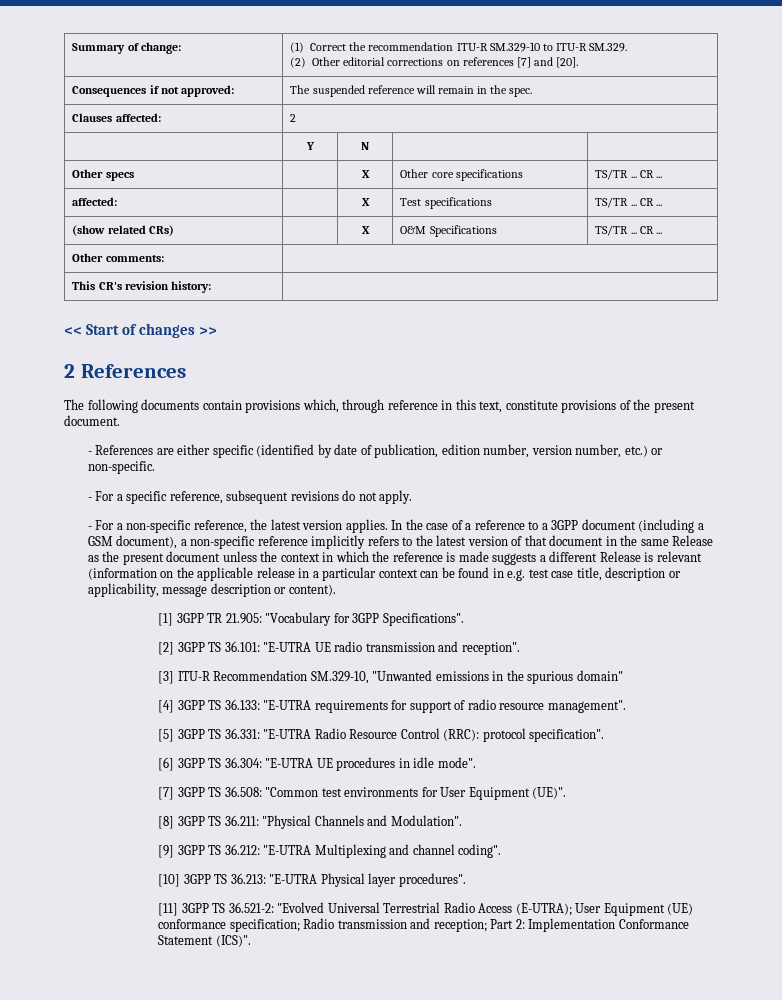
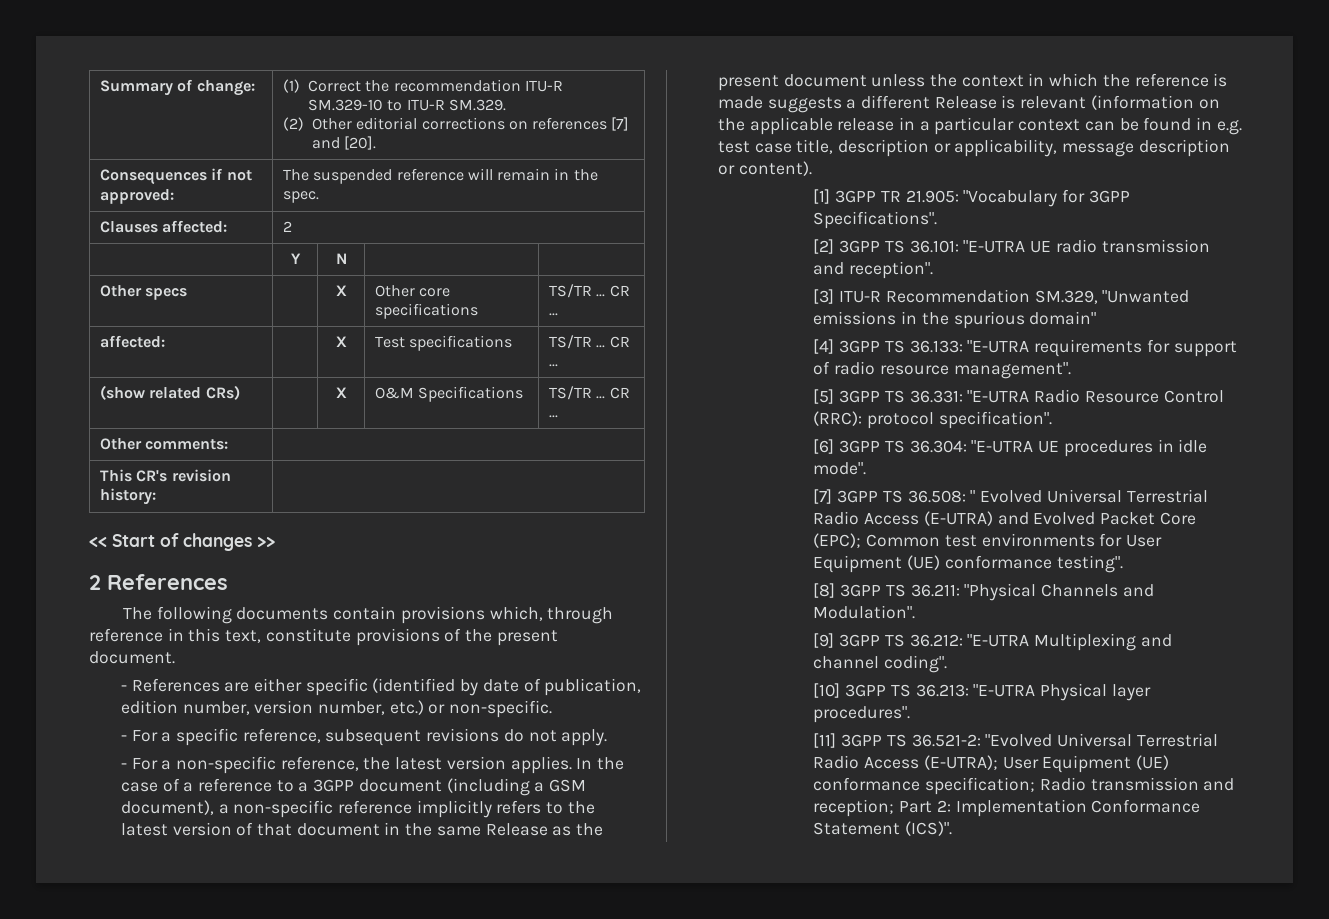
- [3] ITU-R Recommendation SM.329-10, "Unwanted emissions in the spurious domain"
+ [3] ITU-R Recommendation SM.329, "Unwanted emissions in the spurious domain"
- [7] 3GPP TS 36.508: "Common test environments for User Equipment (UE)".
+ [7] 3GPP TS 36.508: " Evolved Universal Terrestrial Radio Access (E-UTRA) and Evolved Packet Core (EPC); Common test environments for User Equipment (UE) conformance testing".

